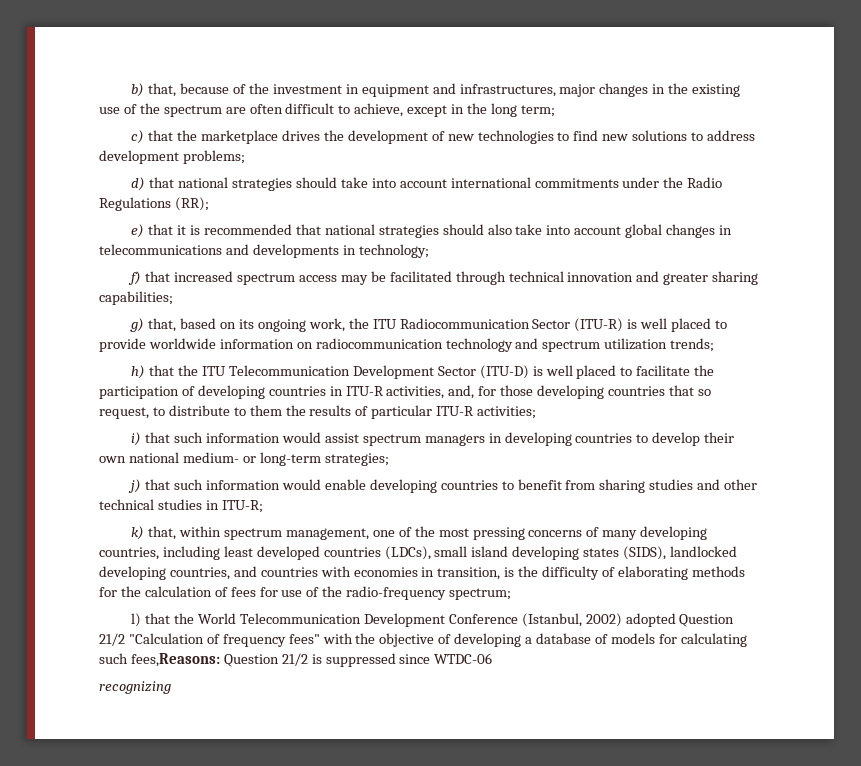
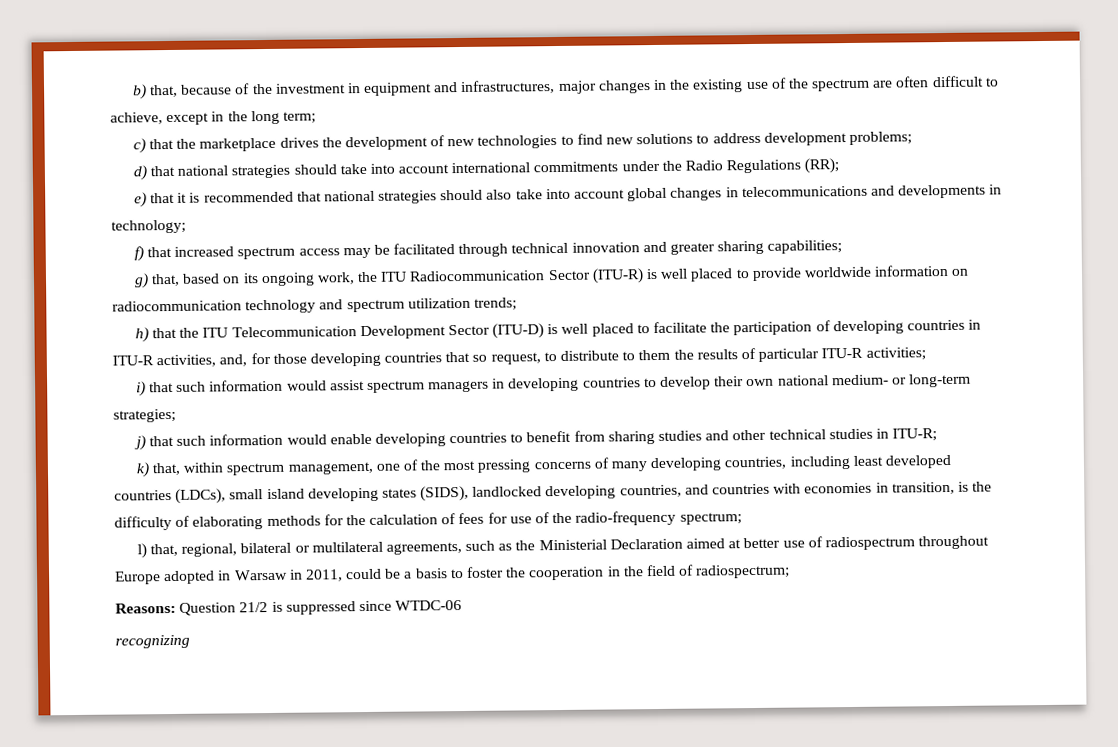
- l) that the World Telecommunication Development Conference (Istanbul, 2002) adopted Question 21/2 "Calculation of frequency fees" with the objective of developing a database of models for calculating such fees,Reasons: Question 21/2 is suppressed since WTDC-06
+ l) that, regional, bilateral or multilateral agreements, such as the Ministerial Declaration aimed at better use of radiospectrum throughout Europe adopted in Warsaw in 2011, could be a basis to foster the cooperation in the field of radiospectrum;
+ Reasons: Question 21/2 is suppressed since WTDC-06

